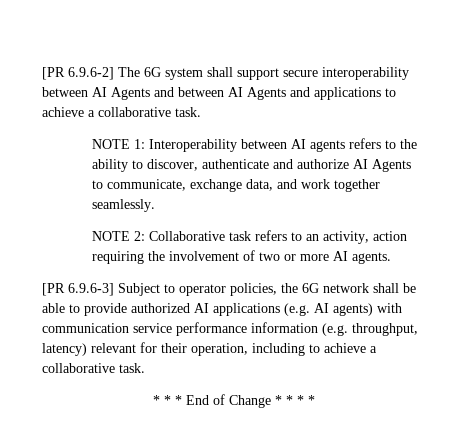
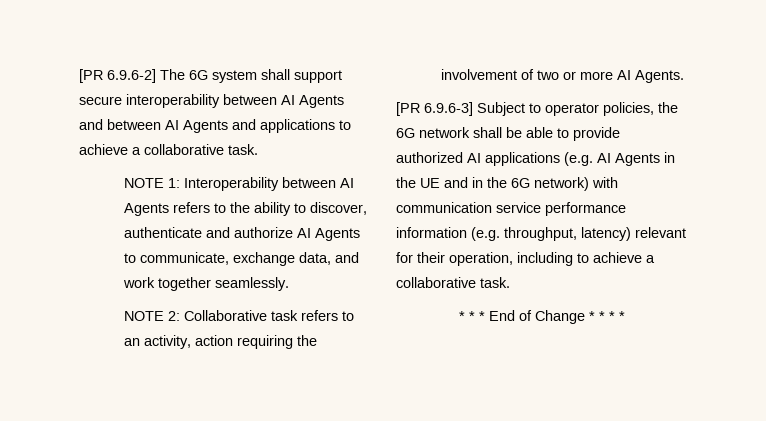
- NOTE 1: Interoperability between AI agents refers to the ability to discover, authenticate and authorize AI Agents to communicate, exchange data, and work together seamlessly.
+ NOTE 1: Interoperability between AI Agents refers to the ability to discover, authenticate and authorize AI Agents to communicate, exchange data, and work together seamlessly.
- NOTE 2: Collaborative task refers to an activity, action requiring the involvement of two or more AI agents.
+ NOTE 2: Collaborative task refers to an activity, action requiring the involvement of two or more AI Agents.
- [PR 6.9.6-3] Subject to operator policies, the 6G network shall be able to provide authorized AI applications (e.g. AI agents) with communication service performance information (e.g. throughput, latency) relevant for their operation, including to achieve a collaborative task.
+ [PR 6.9.6-3] Subject to operator policies, the 6G network shall be able to provide authorized AI applications (e.g. AI Agents in the UE and in the 6G network) with communication service performance information (e.g. throughput, latency) relevant for their operation, including to achieve a collaborative task.

